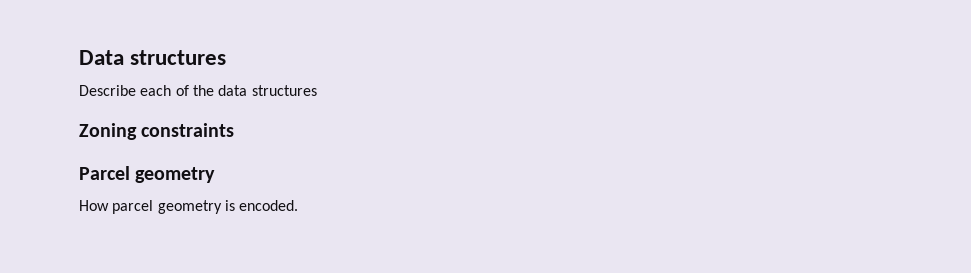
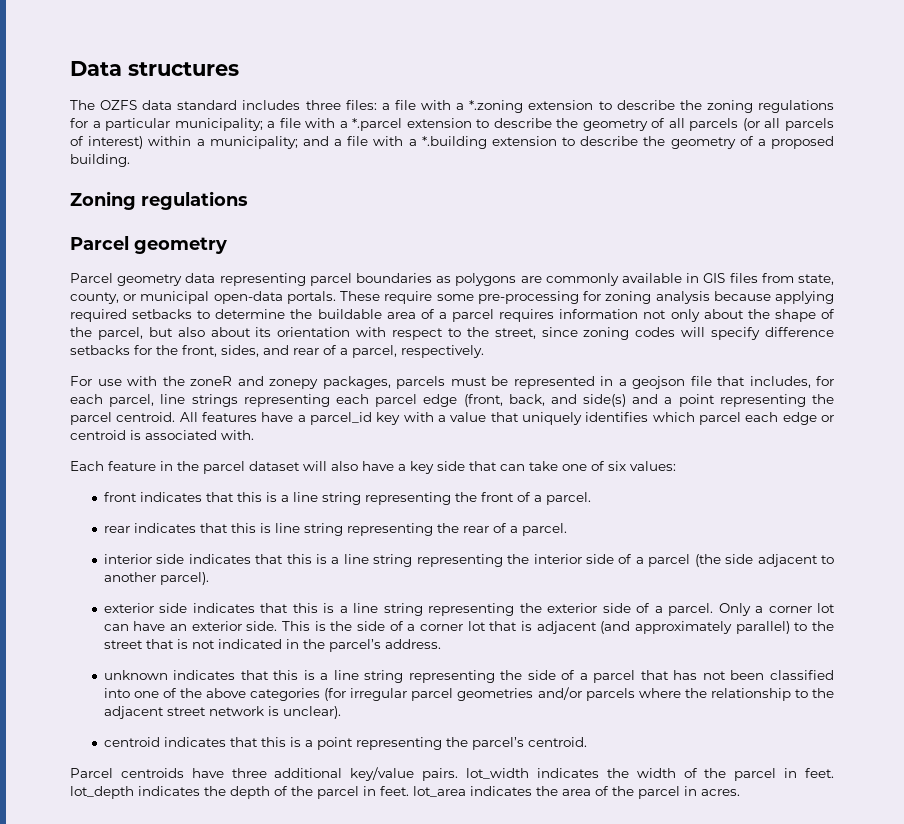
- Describe each of the data structures
+ The OZFS data standard includes three files: a file with a *.zoning extension to describe the zoning regulations for a particular municipality; a file with a *.parcel extension to describe the geometry of all parcels (or all parcels of interest) within a municipality; and a file with a *.building extension to describe the geometry of a proposed building.
- Zoning constraints
+ Zoning regulations
- How parcel geometry is encoded.
+ Parcel geometry data representing parcel boundaries as polygons are commonly available in GIS files from state, county, or municipal open-data portals. These require some pre-processing for zoning analysis because applying required setbacks to determine the buildable area of a parcel requires information not only about the shape of the parcel, but also about its orientation with respect to the street, since zoning codes will specify difference setbacks for the front, sides, and rear of a parcel, respectively.
+ For use with the zoneR and zonepy packages, parcels must be represented in a geojson file that includes, for each parcel, line strings representing each parcel edge (front, back, and side(s) and a point representing the parcel centroid. All features have a parcel_id key with a value that uniquely identifies which parcel each edge or centroid is associated with.
+ Each feature in the parcel dataset will also have a key side that can take one of six values:
+ front indicates that this is a line string representing the front of a parcel.
+ rear indicates that this is line string representing the rear of a parcel.
+ interior side indicates that this is a line string representing the interior side of a parcel (the side adjacent to another parcel).
+ exterior side indicates that this is a line string representing the exterior side of a parcel. Only a corner lot can have an exterior side. This is the side of a corner lot that is adjacent (and approximately parallel) to the street that is not indicated in the parcel’s address.
+ unknown indicates that this is a line string representing the side of a parcel that has not been classified into one of the above categories (for irregular parcel geometries and/or parcels where the relationship to the adjacent street network is unclear).
+ centroid indicates that this is a point representing the parcel’s centroid.
+ Parcel centroids have three additional key/value pairs. lot_width indicates the width of the parcel in feet. lot_depth indicates the depth of the parcel in feet. lot_area indicates the area of the parcel in acres.

